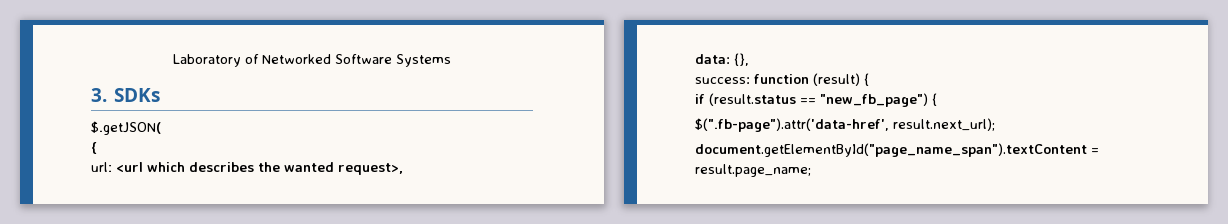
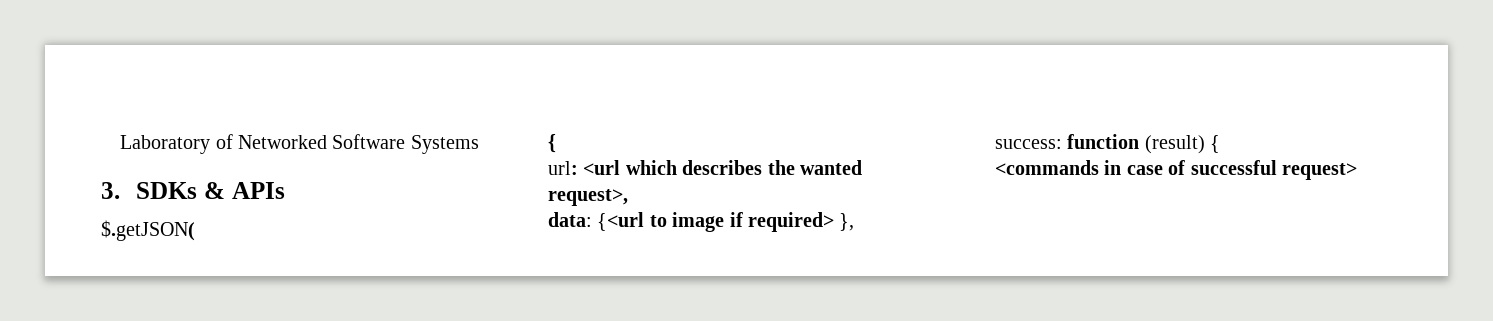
- 3. SDKs
+ 3. SDKs & APIs
- data: {},
+ data: {<url to image if required> },
  success: function (result) {
- if (result.status == "new_fb_page") {
- $(".fb-page").attr('data-href', result.next_url);
- document.getElementById("page_name_span").textContent = result.page_name;
+ <commands in case of successful request>

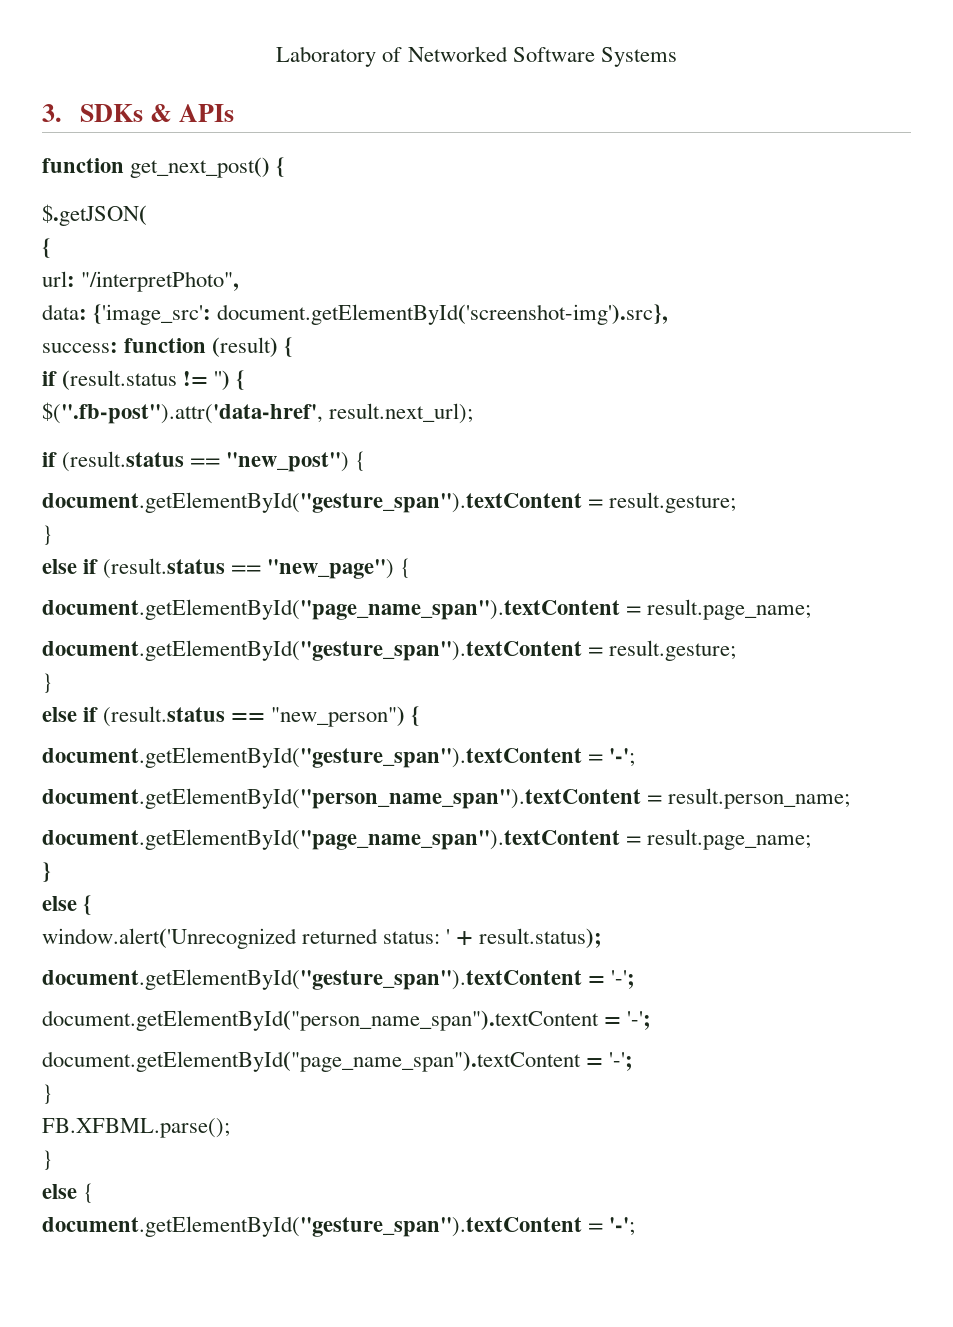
+ function get_next_post() {
- url: <url which describes the wanted request>,
- data: {<url to image if required> },
+ url: "/interpretPhoto",
+ data: {'image_src': document.getElementById('screenshot-img').src},
  success: function (result) {
- <commands in case of successful request>
+ if (result.status != '') {
+ $(".fb-post").attr('data-href', result.next_url);
+ if (result.status == "new_post") {
+ document.getElementById("gesture_span").textContent = result.gesture;
+ }
+ else if (result.status == "new_page") {
+ document.getElementById("page_name_span").textContent = result.page_name;
+ document.getElementById("gesture_span").textContent = result.gesture;
+ }
+ else if (result.status == "new_person") {
+ document.getElementById("gesture_span").textContent = '-';
+ document.getElementById("person_name_span").textContent = result.person_name;
+ document.getElementById("page_name_span").textContent = result.page_name;
+ }
+ else {
+ window.alert('Unrecognized returned status: ' + result.status);
+ document.getElementById("gesture_span").textContent = '-';
+ document.getElementById("person_name_span").textContent = '-';
+ document.getElementById("page_name_span").textContent = '-';
+ }
+ FB.XFBML.parse();
+ }
+ else {
+ document.getElementById("gesture_span").textContent = '-';

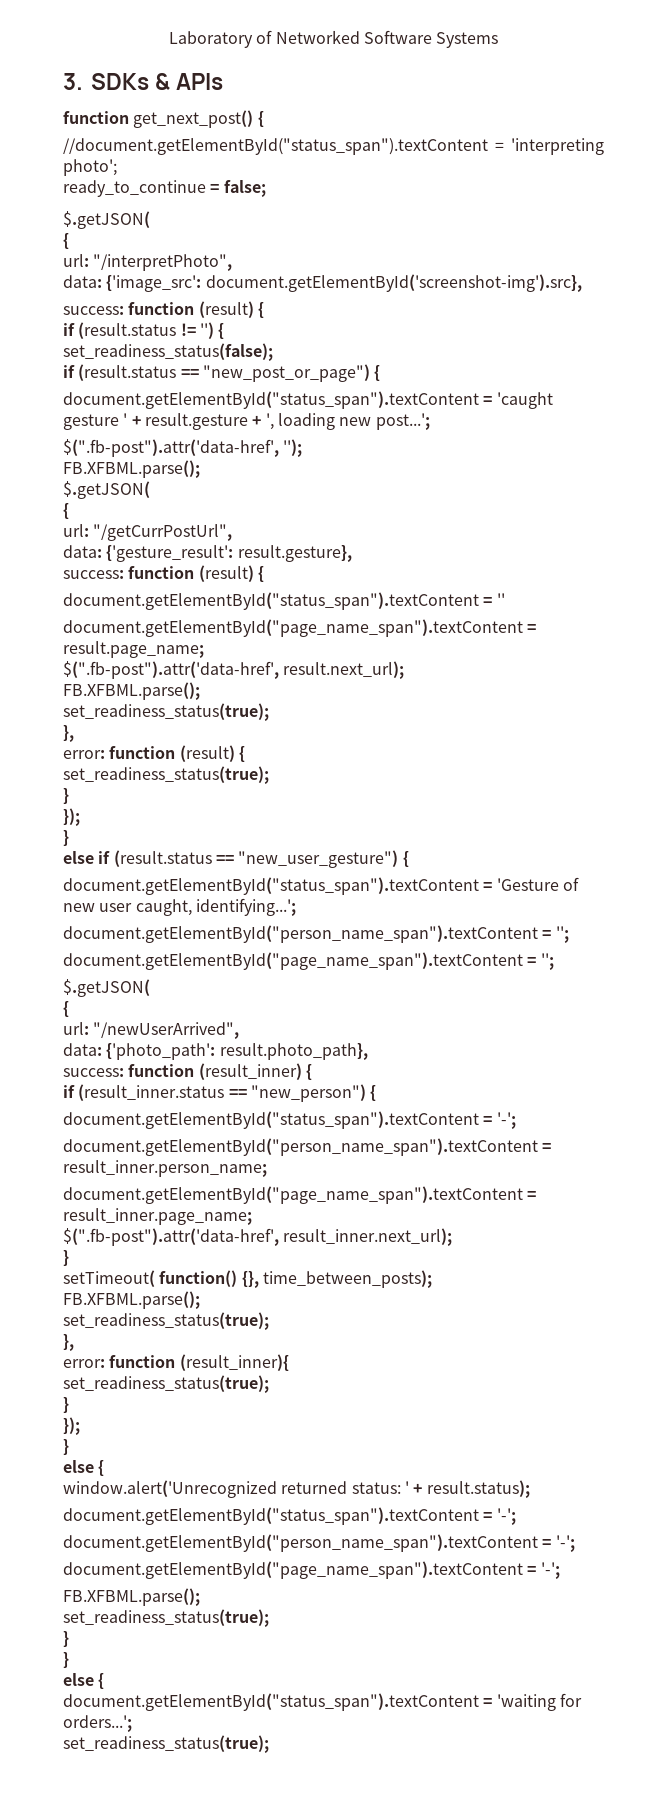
+ //document.getElementById("status_span").textContent = 'interpreting photo';
+ ready_to_continue = false;
+ set_readiness_status(false);
+ if (result.status == "new_post_or_page") {
+ document.getElementById("status_span").textContent = 'caught gesture ' + result.gesture + ', loading new post...';
+ $(".fb-post").attr('data-href', '');
+ FB.XFBML.parse();
+ $.getJSON(
+ {
+ url: "/getCurrPostUrl",
+ data: {'gesture_result': result.gesture},
+ success: function (result) {
+ document.getElementById("status_span").textContent = ''
+ document.getElementById("page_name_span").textContent = result.page_name;
  $(".fb-post").attr('data-href', result.next_url);
- if (result.status == "new_post") {
- document.getElementById("gesture_span").textContent = result.gesture;
+ FB.XFBML.parse();
+ set_readiness_status(true);
+ },
+ error: function (result) {
+ set_readiness_status(true);
  }
- else if (result.status == "new_page") {
- document.getElementById("page_name_span").textContent = result.page_name;
- document.getElementById("gesture_span").textContent = result.gesture;
+ });
  }
- else if (result.status == "new_person") {
- document.getElementById("gesture_span").textContent = '-';
- document.getElementById("person_name_span").textContent = result.person_name;
- document.getElementById("page_name_span").textContent = result.page_name;
+ else if (result.status == "new_user_gesture") {
+ document.getElementById("status_span").textContent = 'Gesture of new user caught, identifying...';
+ document.getElementById("person_name_span").textContent = '';
+ document.getElementById("page_name_span").textContent = '';
+ $.getJSON(
+ {
+ url: "/newUserArrived",
+ data: {'photo_path': result.photo_path},
+ success: function (result_inner) {
+ if (result_inner.status == "new_person") {
+ document.getElementById("status_span").textContent = '-';
+ document.getElementById("person_name_span").textContent = result_inner.person_name;
+ document.getElementById("page_name_span").textContent = result_inner.page_name;
+ $(".fb-post").attr('data-href', result_inner.next_url);
+ }
+ setTimeout( function() {}, time_between_posts);
+ FB.XFBML.parse();
+ set_readiness_status(true);
+ },
+ error: function (result_inner){
+ set_readiness_status(true);
+ }
+ });
  window.alert('Unrecognized returned status: ' + result.status);
- document.getElementById("gesture_span").textContent = '-';
+ document.getElementById("status_span").textContent = '-';
  document.getElementById("page_name_span").textContent = '-';
+ FB.XFBML.parse();
+ set_readiness_status(true);
  }
- FB.XFBML.parse();
  }
  else {
- document.getElementById("gesture_span").textContent = '-';
+ document.getElementById("status_span").textContent = 'waiting for orders...';
+ set_readiness_status(true);

